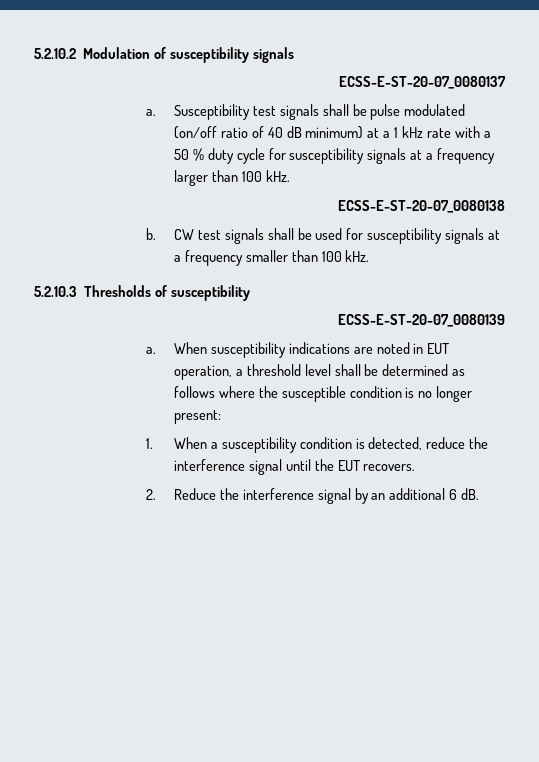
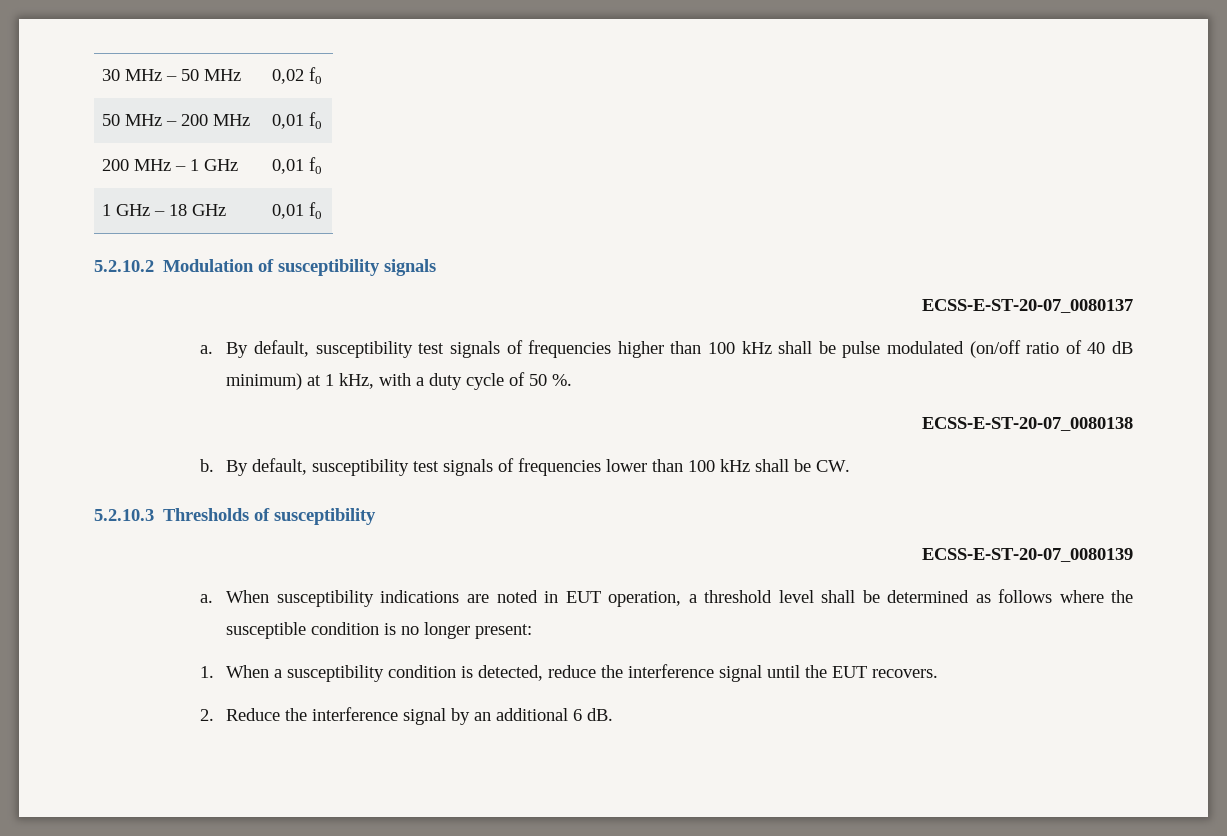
+ 30 MHz – 50 MHz | 0,02 f0
+ 50 MHz – 200 MHz | 0,01 f0
+ 200 MHz – 1 GHz | 0,01 f0
+ 1 GHz – 18 GHz | 0,01 f0
- Susceptibility test signals shall be pulse modulated (on/off ratio of 40 dB minimum) at a 1 kHz rate with a 50 % duty cycle for susceptibility signals at a frequency larger than 100 kHz.
+ By default, susceptibility test signals of frequencies higher than 100 kHz shall be pulse modulated (on/off ratio of 40 dB minimum) at 1 kHz, with a duty cycle of 50 %.
  ECSS-E-ST-20-07_0080138
- b. CW test signals shall be used for susceptibility signals at a frequency smaller than 100 kHz.
+ b. By default, susceptibility test signals of frequencies lower than 100 kHz shall be CW.

